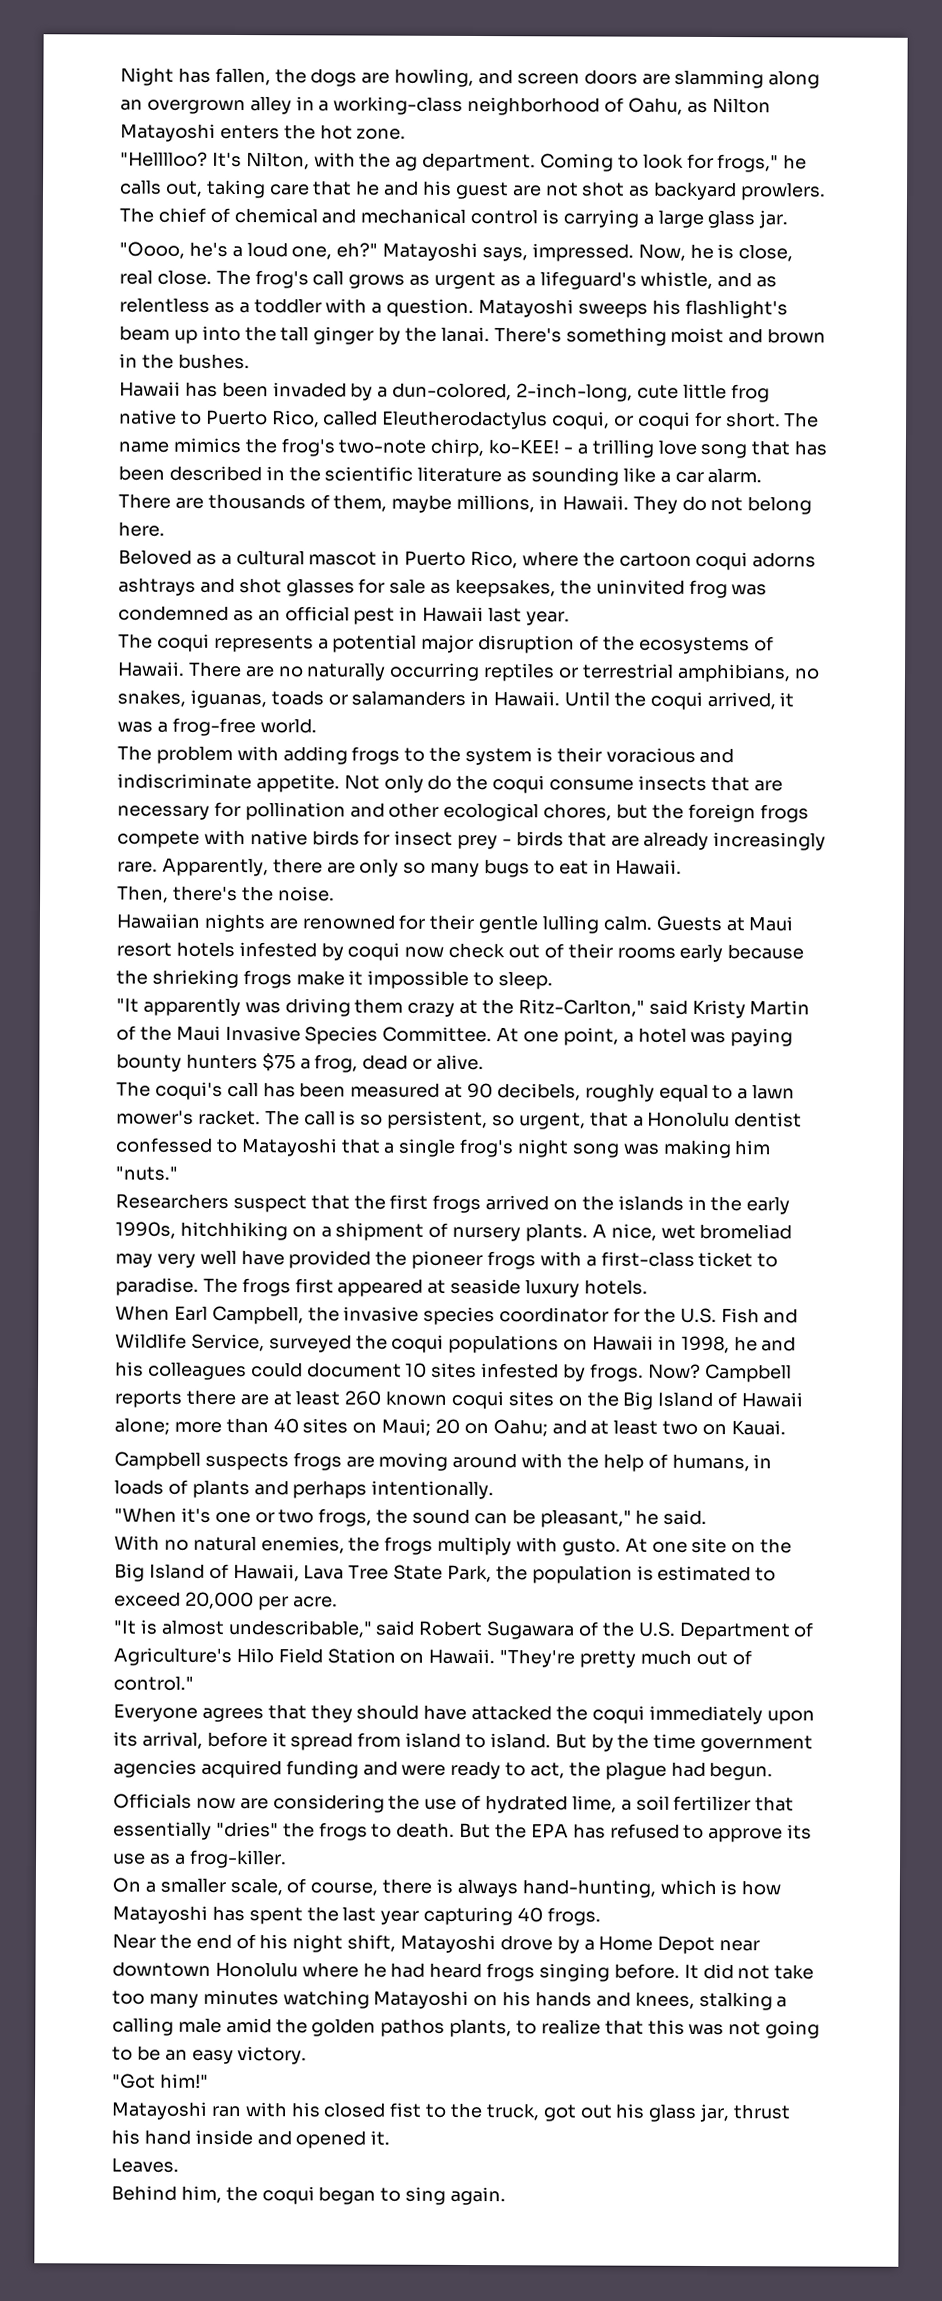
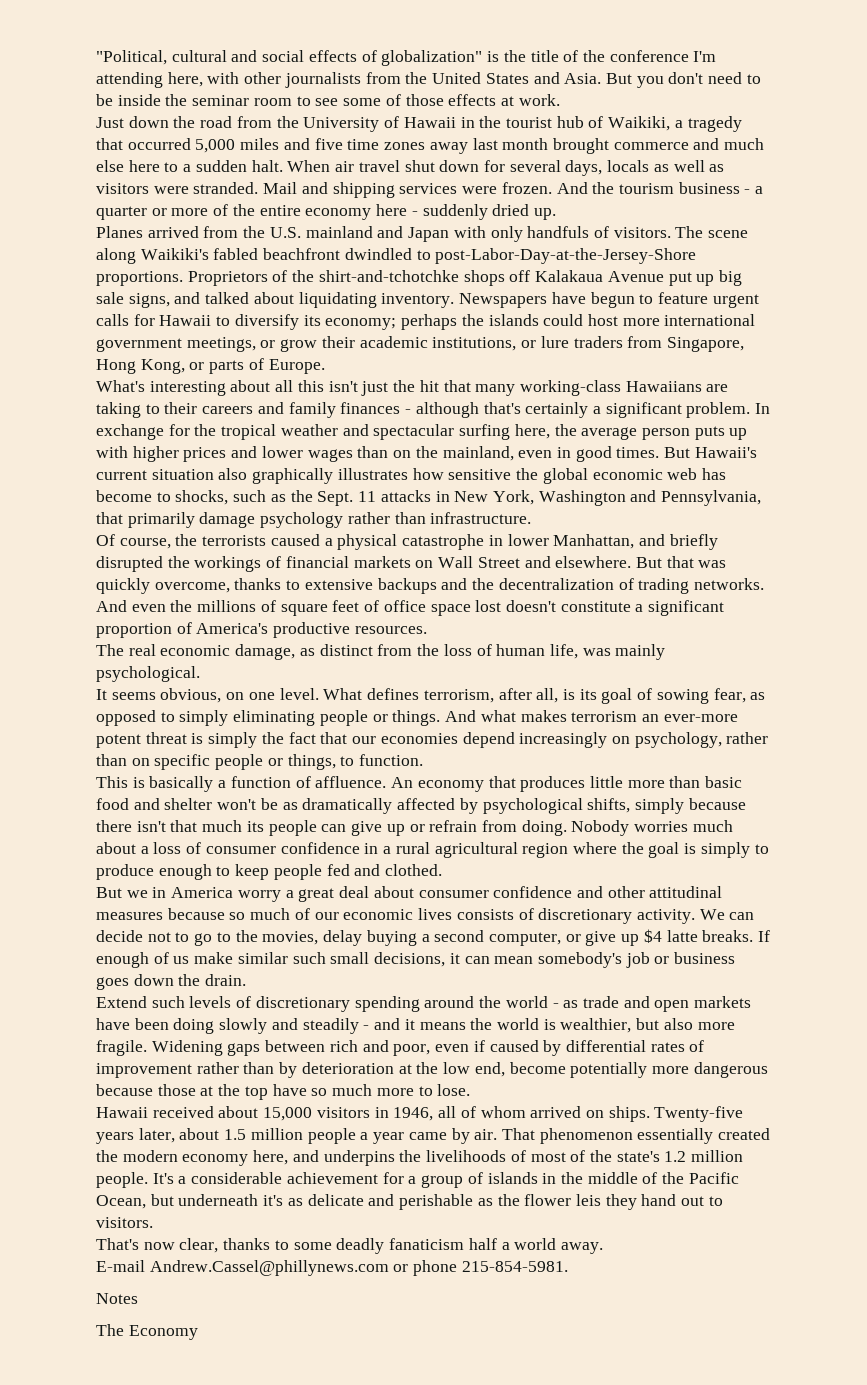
- Night has fallen, the dogs are howling, and screen doors are slamming along an overgrown alley in a working-class neighborhood of Oahu, as Nilton Matayoshi enters the hot zone.
- "Helllloo? It's Nilton, with the ag department. Coming to look for frogs," he calls out, taking care that he and his guest are not shot as backyard prowlers. The chief of chemical and mechanical control is carrying a large glass jar.
- "Oooo, he's a loud one, eh?" Matayoshi says, impressed. Now, he is close, real close. The frog's call grows as urgent as a lifeguard's whistle, and as relentless as a toddler with a question. Matayoshi sweeps his flashlight's beam up into the tall ginger by the lanai. There's something moist and brown in the bushes.
- Hawaii has been invaded by a dun-colored, 2-inch-long, cute little frog native to Puerto Rico, called Eleutherodactylus coqui, or coqui for short. The name mimics the frog's two-note chirp, ko-KEE! - a trilling love song that has been described in the scientific literature as sounding like a car alarm.
- There are thousands of them, maybe millions, in Hawaii. They do not belong here.
- Beloved as a cultural mascot in Puerto Rico, where the cartoon coqui adorns ashtrays and shot glasses for sale as keepsakes, the uninvited frog was condemned as an official pest in Hawaii last year.
- The coqui represents a potential major disruption of the ecosystems of Hawaii. There are no naturally occurring reptiles or terrestrial amphibians, no snakes, iguanas, toads or salamanders in Hawaii. Until the coqui arrived, it was a frog-free world.
- The problem with adding frogs to the system is their voracious and indiscriminate appetite. Not only do the coqui consume insects that are necessary for pollination and other ecological chores, but the foreign frogs compete with native birds for insect prey - birds that are already increasingly rare. Apparently, there are only so many bugs to eat in Hawaii.
- Then, there's the noise.
- Hawaiian nights are renowned for their gentle lulling calm. Guests at Maui resort hotels infested by coqui now check out of their rooms early because the shrieking frogs make it impossible to sleep.
- "It apparently was driving them crazy at the Ritz-Carlton," said Kristy Martin of the Maui Invasive Species Committee. At one point, a hotel was paying bounty hunters $75 a frog, dead or alive.
- The coqui's call has been measured at 90 decibels, roughly equal to a lawn mower's racket. The call is so persistent, so urgent, that a Honolulu dentist confessed to Matayoshi that a single frog's night song was making him "nuts."
- Researchers suspect that the first frogs arrived on the islands in the early 1990s, hitchhiking on a shipment of nursery plants. A nice, wet bromeliad may very well have provided the pioneer frogs with a first-class ticket to paradise. The frogs first appeared at seaside luxury hotels.
- When Earl Campbell, the invasive species coordinator for the U.S. Fish and Wildlife Service, surveyed the coqui populations on Hawaii in 1998, he and his colleagues could document 10 sites infested by frogs. Now? Campbell reports there are at least 260 known coqui sites on the Big Island of Hawaii alone; more than 40 sites on Maui; 20 on Oahu; and at least two on Kauai.
- Campbell suspects frogs are moving around with the help of humans, in loads of plants and perhaps intentionally.
- "When it's one or two frogs, the sound can be pleasant," he said.
- With no natural enemies, the frogs multiply with gusto. At one site on the Big Island of Hawaii, Lava Tree State Park, the population is estimated to exceed 20,000 per acre.
- "It is almost undescribable," said Robert Sugawara of the U.S. Department of Agriculture's Hilo Field Station on Hawaii. "They're pretty much out of control."
- Everyone agrees that they should have attacked the coqui immediately upon its arrival, before it spread from island to island. But by the time government agencies acquired funding and were ready to act, the plague had begun.
- Officials now are considering the use of hydrated lime, a soil fertilizer that essentially "dries" the frogs to death. But the EPA has refused to approve its use as a frog-killer.
- On a smaller scale, of course, there is always hand-hunting, which is how Matayoshi has spent the last year capturing 40 frogs.
- Near the end of his night shift, Matayoshi drove by a Home Depot near downtown Honolulu where he had heard frogs singing before. It did not take too many minutes watching Matayoshi on his hands and knees, stalking a calling male amid the golden pathos plants, to realize that this was not going to be an easy victory.
- "Got him!"
- Matayoshi ran with his closed fist to the truck, got out his glass jar, thrust his hand inside and opened it.
- Leaves.
- Behind him, the coqui began to sing again.
+ "Political, cultural and social effects of globalization" is the title of the conference I'm attending here, with other journalists from the United States and Asia. But you don't need to be inside the seminar room to see some of those effects at work.
+ Just down the road from the University of Hawaii in the tourist hub of Waikiki, a tragedy that occurred 5,000 miles and five time zones away last month brought commerce and much else here to a sudden halt. When air travel shut down for several days, locals as well as visitors were stranded. Mail and shipping services were frozen. And the tourism business - a quarter or more of the entire economy here - suddenly dried up.
+ Planes arrived from the U.S. mainland and Japan with only handfuls of visitors. The scene along Waikiki's fabled beachfront dwindled to post-Labor-Day-at-the-Jersey-Shore proportions. Proprietors of the shirt-and-tchotchke shops off Kalakaua Avenue put up big sale signs, and talked about liquidating inventory. Newspapers have begun to feature urgent calls for Hawaii to diversify its economy; perhaps the islands could host more international government meetings, or grow their academic institutions, or lure traders from Singapore, Hong Kong, or parts of Europe.
+ What's interesting about all this isn't just the hit that many working-class Hawaiians are taking to their careers and family finances - although that's certainly a significant problem. In exchange for the tropical weather and spectacular surfing here, the average person puts up with higher prices and lower wages than on the mainland, even in good times. But Hawaii's current situation also graphically illustrates how sensitive the global economic web has become to shocks, such as the Sept. 11 attacks in New York, Washington and Pennsylvania, that primarily damage psychology rather than infrastructure.
+ Of course, the terrorists caused a physical catastrophe in lower Manhattan, and briefly disrupted the workings of financial markets on Wall Street and elsewhere. But that was quickly overcome, thanks to extensive backups and the decentralization of trading networks. And even the millions of square feet of office space lost doesn't constitute a significant proportion of America's productive resources.
+ The real economic damage, as distinct from the loss of human life, was mainly psychological.
+ It seems obvious, on one level. What defines terrorism, after all, is its goal of sowing fear, as opposed to simply eliminating people or things. And what makes terrorism an ever-more potent threat is simply the fact that our economies depend increasingly on psychology, rather than on specific people or things, to function.
+ This is basically a function of affluence. An economy that produces little more than basic food and shelter won't be as dramatically affected by psychological shifts, simply because there isn't that much its people can give up or refrain from doing. Nobody worries much about a loss of consumer confidence in a rural agricultural region where the goal is simply to produce enough to keep people fed and clothed.
+ But we in America worry a great deal about consumer confidence and other attitudinal measures because so much of our economic lives consists of discretionary activity. We can decide not to go to the movies, delay buying a second computer, or give up $4 latte breaks. If enough of us make similar such small decisions, it can mean somebody's job or business goes down the drain.
+ Extend such levels of discretionary spending around the world - as trade and open markets have been doing slowly and steadily - and it means the world is wealthier, but also more fragile. Widening gaps between rich and poor, even if caused by differential rates of improvement rather than by deterioration at the low end, become potentially more dangerous because those at the top have so much more to lose.
+ Hawaii received about 15,000 visitors in 1946, all of whom arrived on ships. Twenty-five years later, about 1.5 million people a year came by air. That phenomenon essentially created the modern economy here, and underpins the livelihoods of most of the state's 1.2 million people. It's a considerable achievement for a group of islands in the middle of the Pacific Ocean, but underneath it's as delicate and perishable as the flower leis they hand out to visitors.
+ That's now clear, thanks to some deadly fanaticism half a world away.
+ E-mail Andrew.Cassel@phillynews.com or phone 215-854-5981.
+ Notes
+ The Economy

